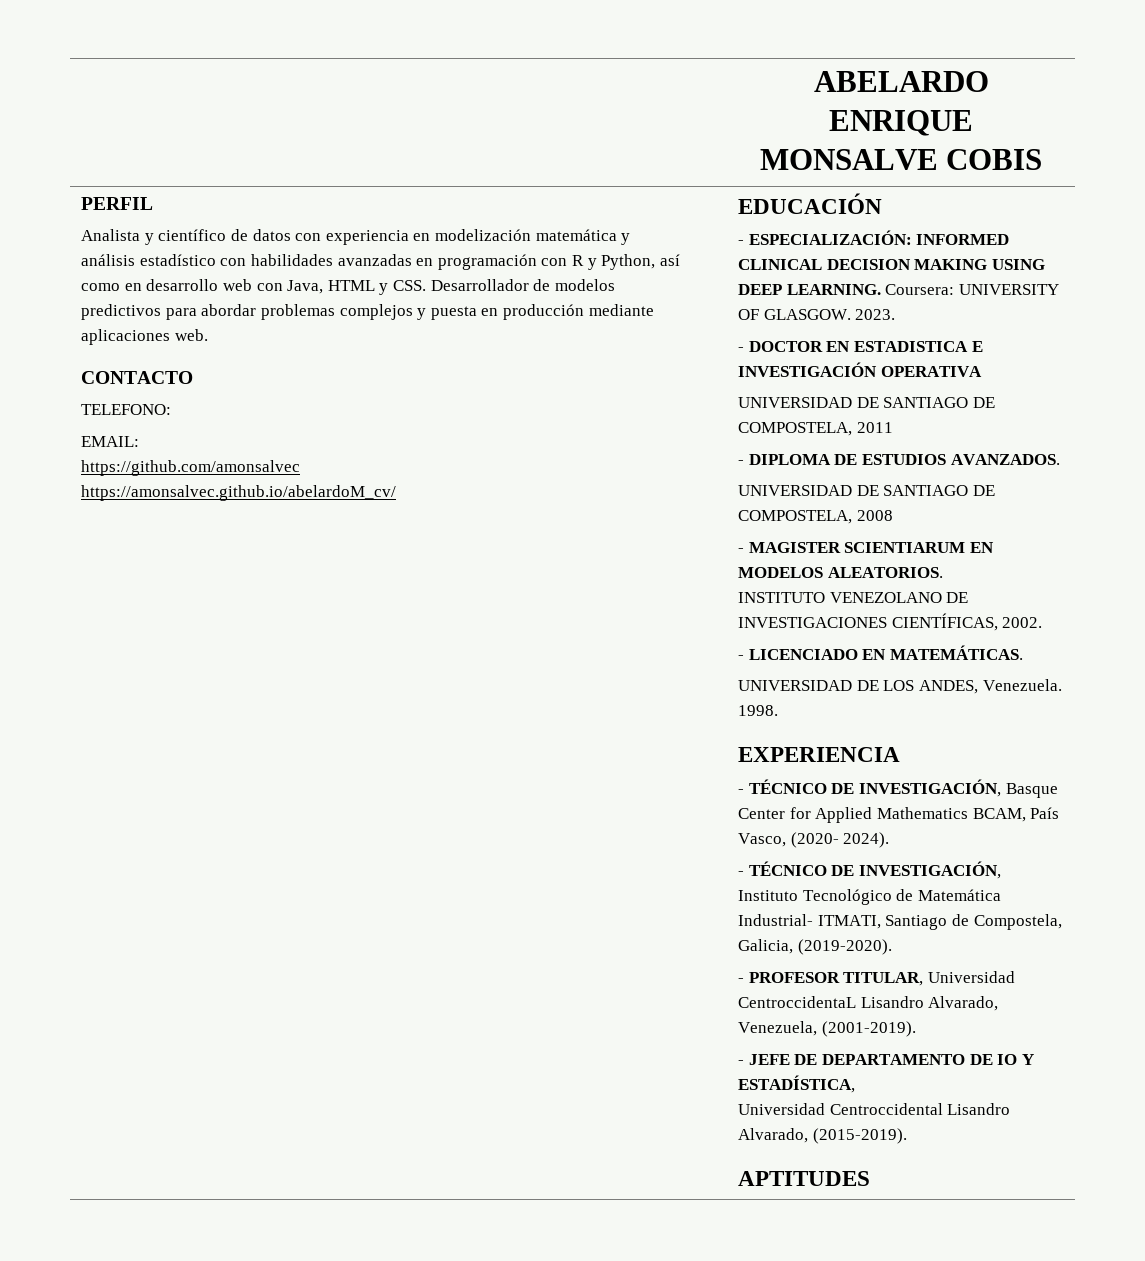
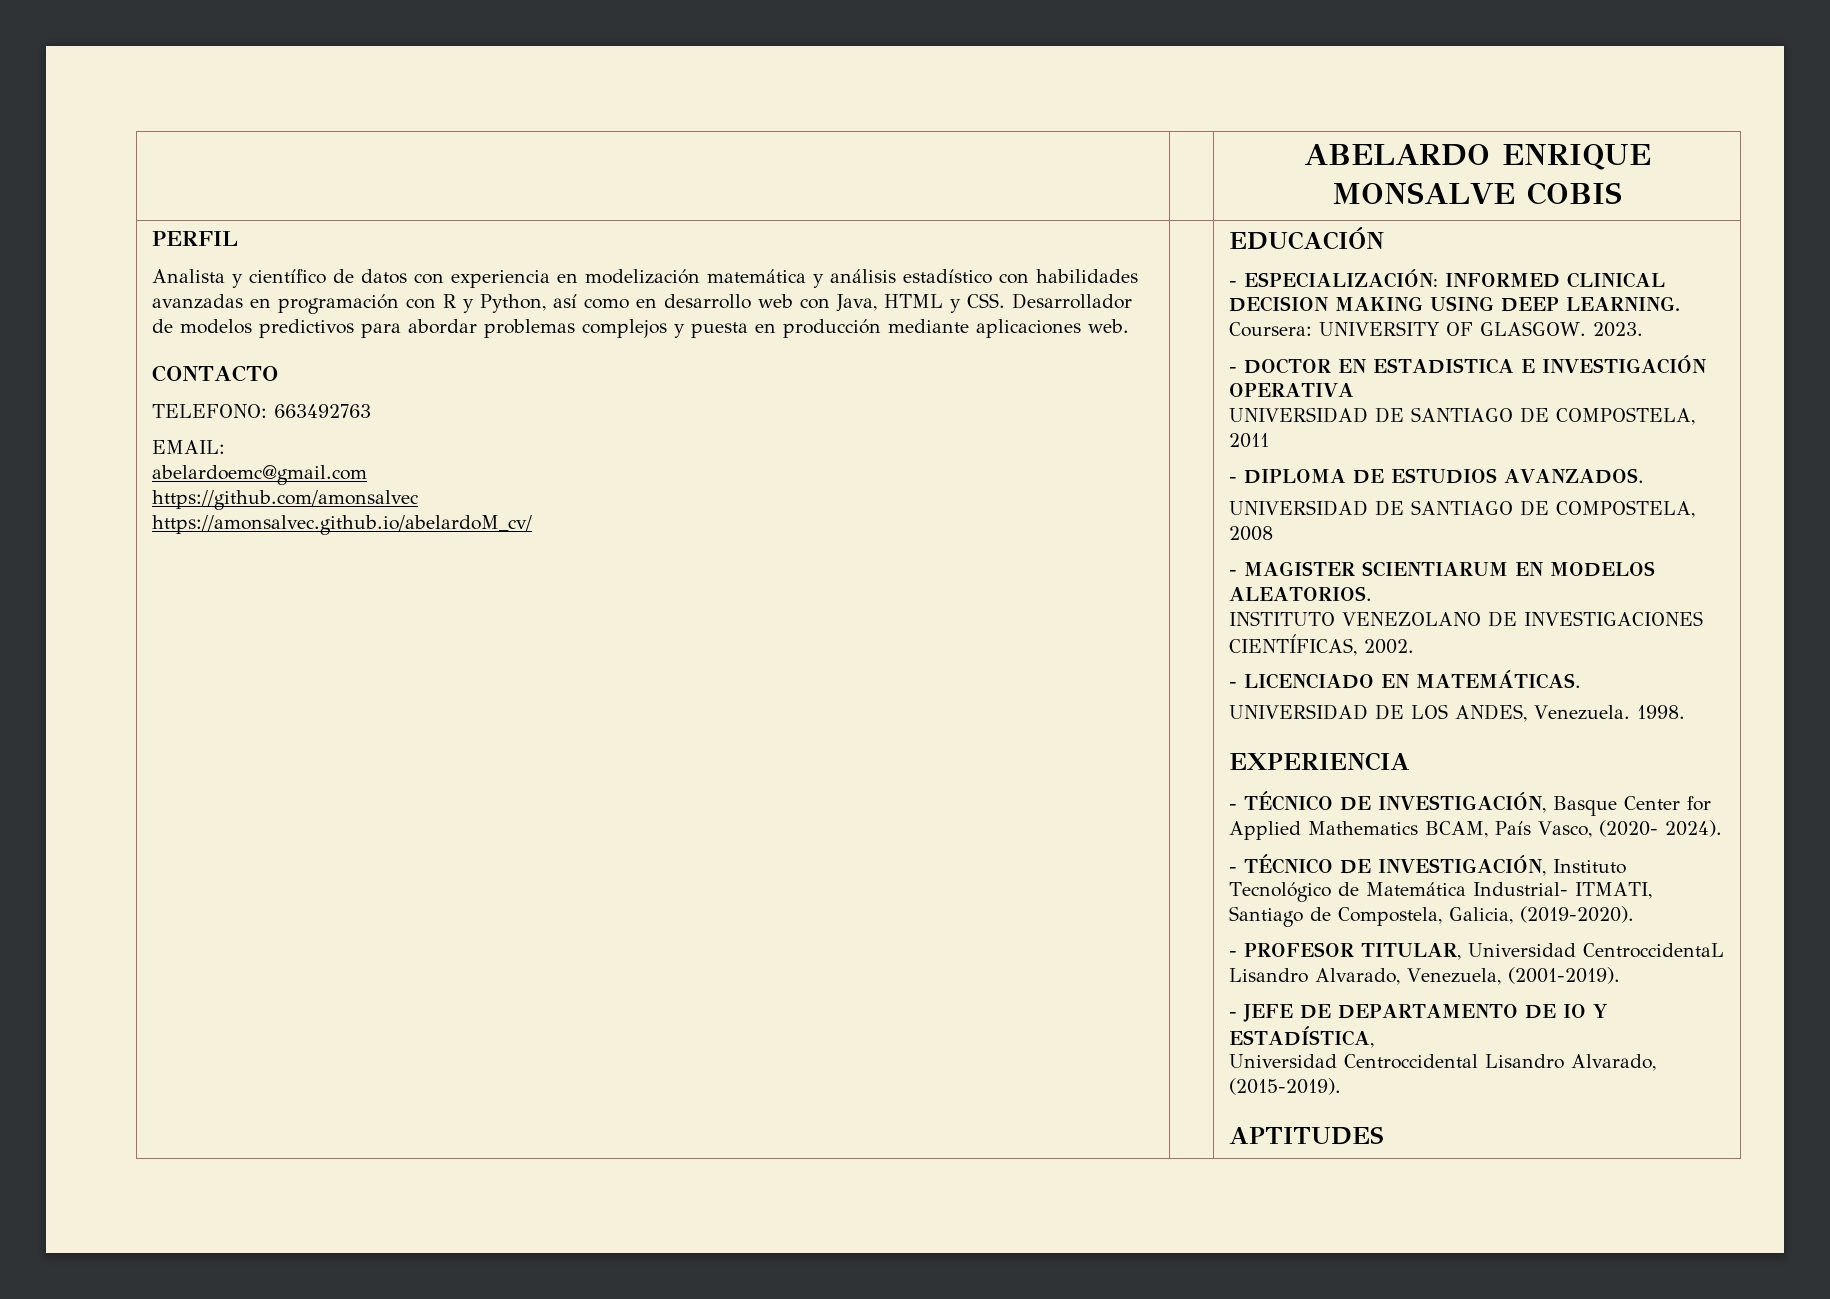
- TELEFONO:
+ TELEFONO: 663492763
+ abelardoemc@gmail.com

